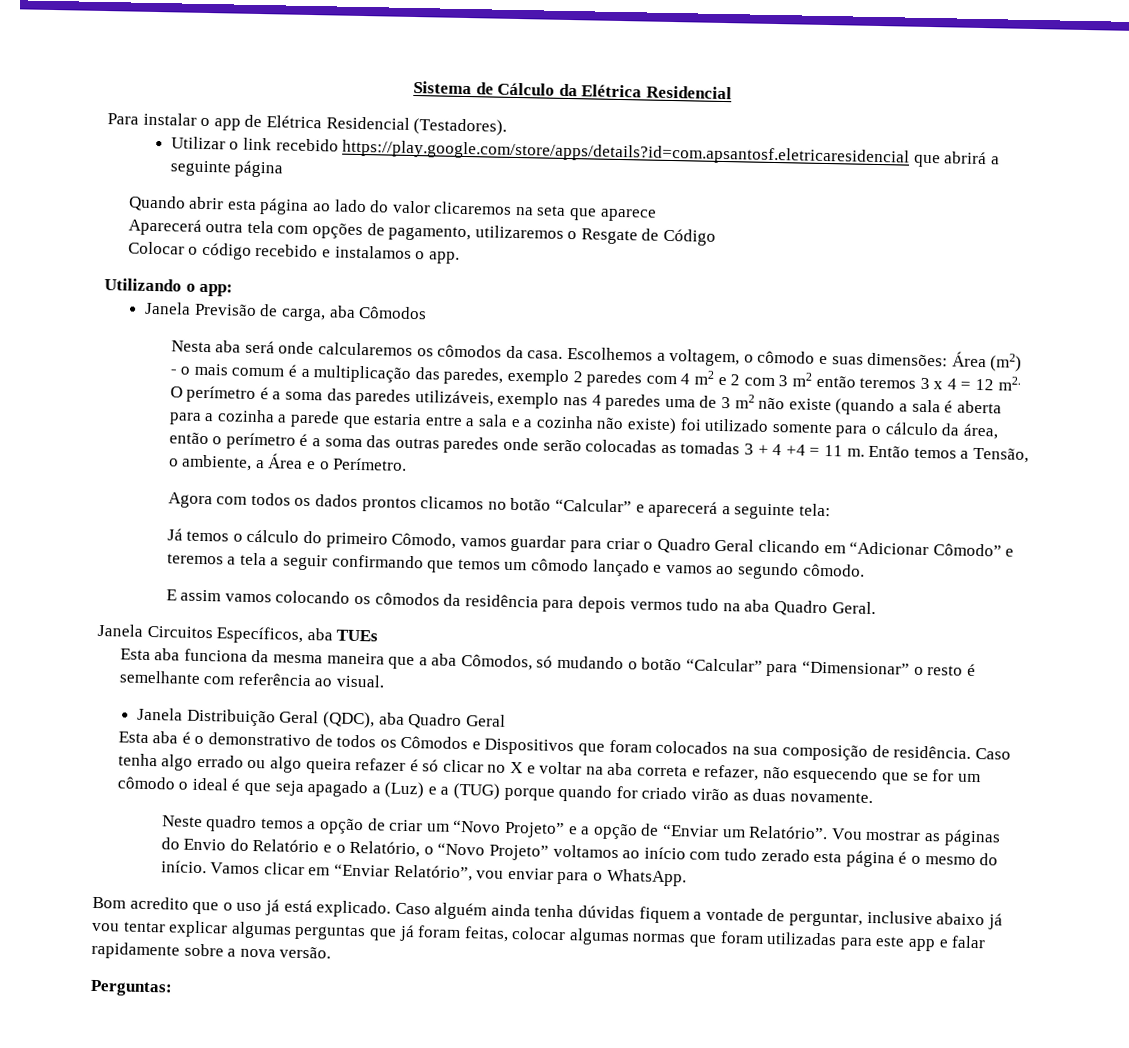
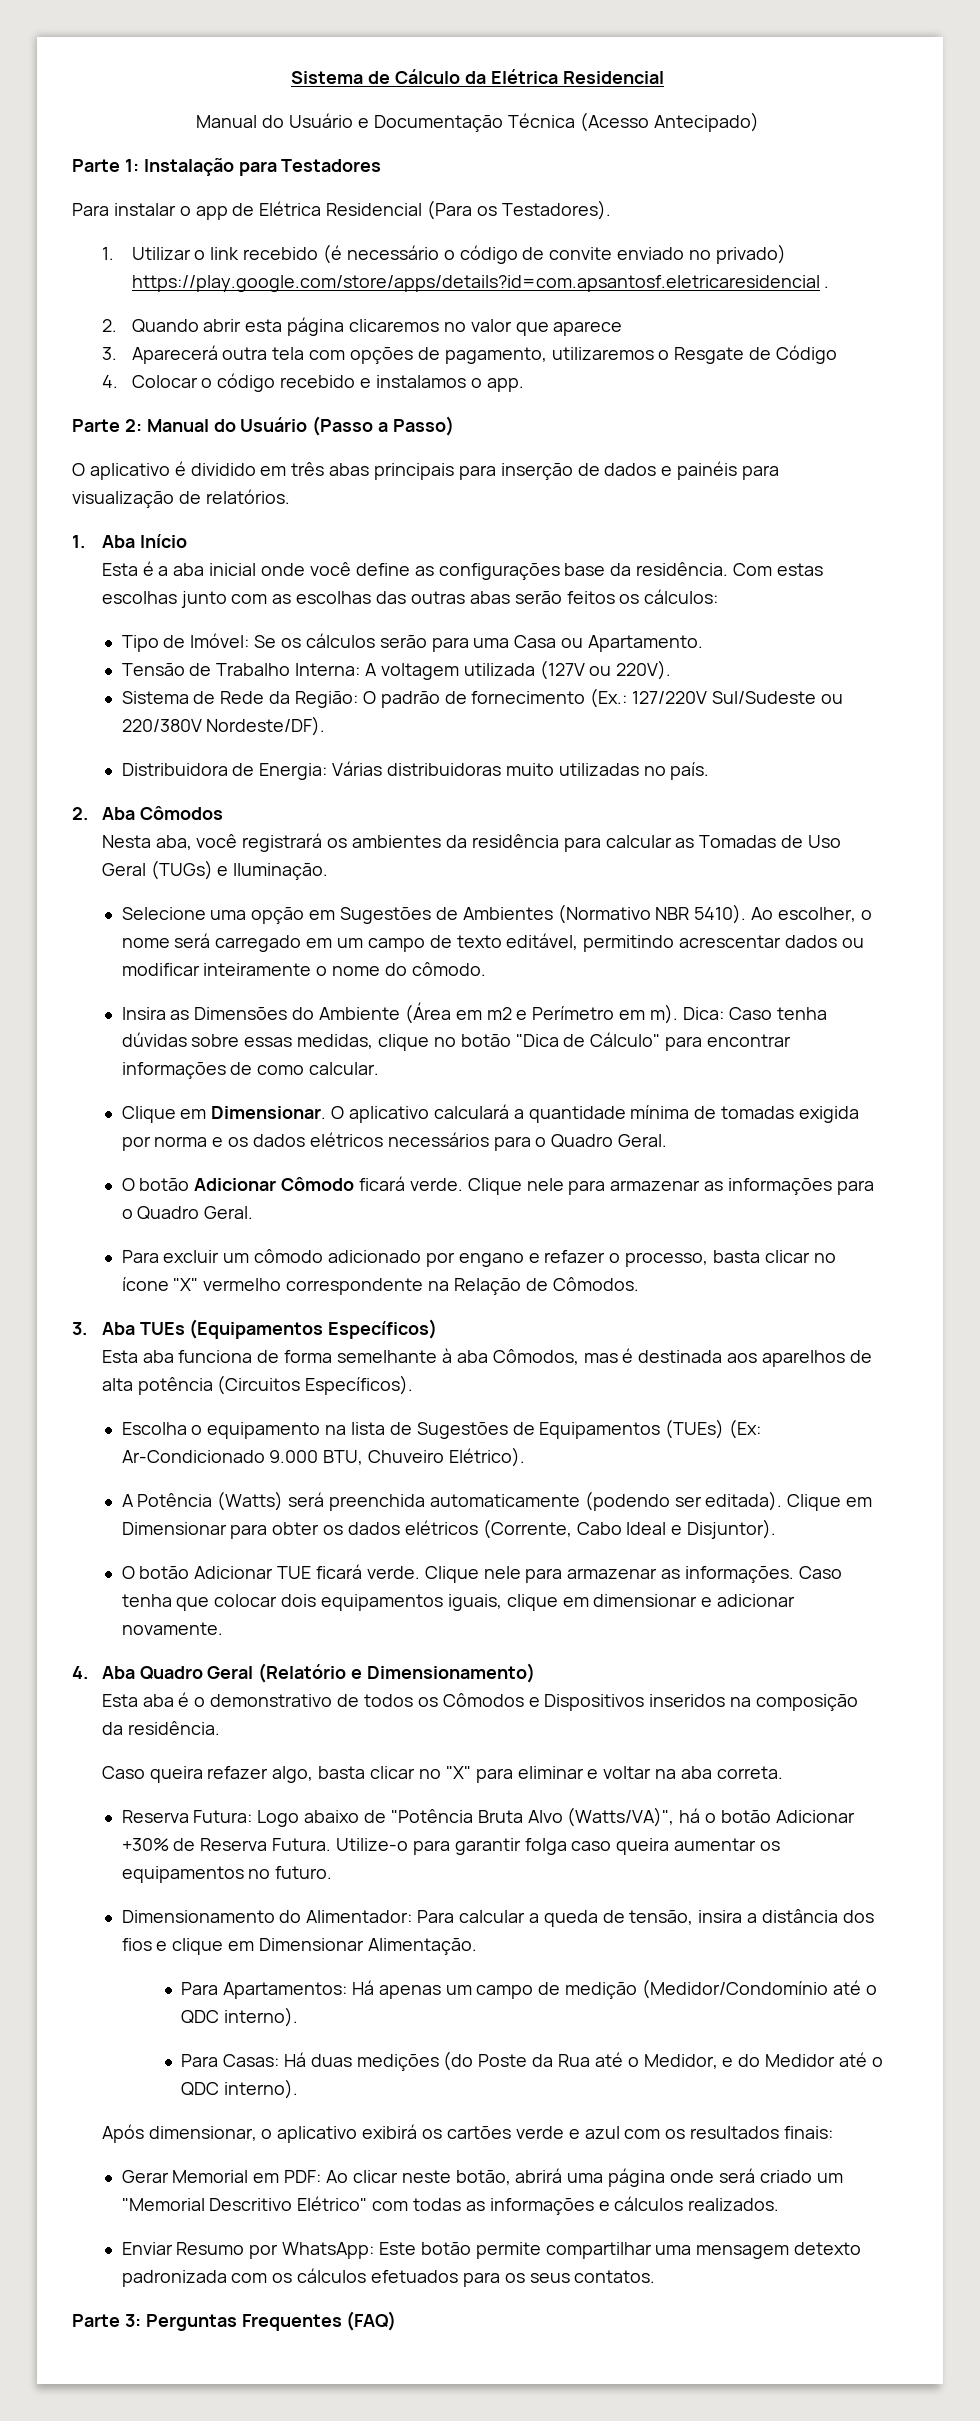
+ Manual do Usuário e Documentação Técnica (Acesso Antecipado)
+ Parte 1: Instalação para Testadores
- Para instalar o app de Elétrica Residencial (Testadores).
- Utilizar o link recebido https://play.google.com/store/apps/details?id=com.apsantosf.eletricaresidencial que abrirá a seguinte página
- Quando abrir esta página ao lado do valor clicaremos na seta que aparece
+ Para instalar o app de Elétrica Residencial (Para os Testadores).
+ 1. Utilizar o link recebido (é necessário o código de convite enviado no privado) https://play.google.com/store/apps/details?id=com.apsantosf.eletricaresidencial .
+ 2. Quando abrir esta página clicaremos no valor que aparece
- Aparecerá outra tela com opções de pagamento, utilizaremos o Resgate de Código
+ 3. Aparecerá outra tela com opções de pagamento, utilizaremos o Resgate de Código
- Colocar o código recebido e instalamos o app.
+ 4. Colocar o código recebido e instalamos o app.
- Utilizando o app:
- Janela Previsão de carga, aba Cômodos
- Nesta aba será onde calcularemos os cômodos da casa. Escolhemos a voltagem, o cômodo e suas dimensões: Área (m2) - o mais comum é a multiplicação das paredes, exemplo 2 paredes com 4 m2 e 2 com 3 m2 então teremos 3 x 4 = 12 m2. O perímetro é a soma das paredes utilizáveis, exemplo nas 4 paredes uma de 3 m2 não existe (quando a sala é aberta para a cozinha a parede que estaria entre a sala e a cozinha não existe) foi utilizado somente para o cálculo da área, então o perímetro é a soma das outras paredes onde serão colocadas as tomadas 3 + 4 +4 = 11 m. Então temos a Tensão, o ambiente, a Área e o Perímetro.
- Agora com todos os dados prontos clicamos no botão “Calcular” e aparecerá a seguinte tela:
- Já temos o cálculo do primeiro Cômodo, vamos guardar para criar o Quadro Geral clicando em “Adicionar Cômodo” e teremos a tela a seguir confirmando que temos um cômodo lançado e vamos ao segundo cômodo.
- E assim vamos colocando os cômodos da residência para depois vermos tudo na aba Quadro Geral.
- Janela Circuitos Específicos, aba TUEs
+ Parte 2: Manual do Usuário (Passo a Passo)
+ O aplicativo é dividido em três abas principais para inserção de dados e painéis para visualização de relatórios.
+ 1. Aba Início
+ Esta é a aba inicial onde você define as configurações base da residência. Com estas escolhas junto com as escolhas das outras abas serão feitos os cálculos:
+ Tipo de Imóvel: Se os cálculos serão para uma Casa ou Apartamento.
+ Tensão de Trabalho Interna: A voltagem utilizada (127V ou 220V).
+ Sistema de Rede da Região: O padrão de fornecimento (Ex.: 127/220V Sul/Sudeste ou 220/380V Nordeste/DF).
+ Distribuidora de Energia: Várias distribuidoras muito utilizadas no país.
+ 2. Aba Cômodos
+ Nesta aba, você registrará os ambientes da residência para calcular as Tomadas de Uso Geral (TUGs) e Iluminação.
+ Selecione uma opção em Sugestões de Ambientes (Normativo NBR 5410). Ao escolher, o nome será carregado em um campo de texto editável, permitindo acrescentar dados ou modificar inteiramente o nome do cômodo.
+ Insira as Dimensões do Ambiente (Área em m2 e Perímetro em m). Dica: Caso tenha dúvidas sobre essas medidas, clique no botão "Dica de Cálculo" para encontrar informações de como calcular.
+ Clique em Dimensionar. O aplicativo calculará a quantidade mínima de tomadas exigida por norma e os dados elétricos necessários para o Quadro Geral.
+ O botão Adicionar Cômodo ficará verde. Clique nele para armazenar as informações para o Quadro Geral.
+ Para excluir um cômodo adicionado por engano e refazer o processo, basta clicar no ícone "X" vermelho correspondente na Relação de Cômodos.
+ 3. Aba TUEs (Equipamentos Específicos)
- Esta aba funciona da mesma maneira que a aba Cômodos, só mudando o botão “Calcular” para “Dimensionar” o resto é semelhante com referência ao visual.
- Janela Distribuição Geral (QDC), aba Quadro Geral
+ Esta aba funciona de forma semelhante à aba Cômodos, mas é destinada aos aparelhos de alta potência (Circuitos Específicos).
+ Escolha o equipamento na lista de Sugestões de Equipamentos (TUEs) (Ex: Ar-Condicionado 9.000 BTU, Chuveiro Elétrico).
+ A Potência (Watts) será preenchida automaticamente (podendo ser editada). Clique em Dimensionar para obter os dados elétricos (Corrente, Cabo Ideal e Disjuntor).
+ O botão Adicionar TUE ficará verde. Clique nele para armazenar as informações. Caso tenha que colocar dois equipamentos iguais, clique em dimensionar e adicionar novamente.
+ 4. Aba Quadro Geral (Relatório e Dimensionamento)
- Esta aba é o demonstrativo de todos os Cômodos e Dispositivos que foram colocados na sua composição de residência. Caso tenha algo errado ou algo queira refazer é só clicar no X e voltar na aba correta e refazer, não esquecendo que se for um cômodo o ideal é que seja apagado a (Luz) e a (TUG) porque quando for criado virão as duas novamente.
- Neste quadro temos a opção de criar um “Novo Projeto” e a opção de “Enviar um Relatório”. Vou mostrar as páginas do Envio do Relatório e o Relatório, o “Novo Projeto” voltamos ao início com tudo zerado esta página é o mesmo do início. Vamos clicar em “Enviar Relatório”, vou enviar para o WhatsApp.
- Bom acredito que o uso já está explicado. Caso alguém ainda tenha dúvidas fiquem a vontade de perguntar, inclusive abaixo já vou tentar explicar algumas perguntas que já foram feitas, colocar algumas normas que foram utilizadas para este app e falar rapidamente sobre a nova versão.
- Perguntas:
+ Esta aba é o demonstrativo de todos os Cômodos e Dispositivos inseridos na composição da residência.
+ Caso queira refazer algo, basta clicar no "X" para eliminar e voltar na aba correta.
+ Reserva Futura: Logo abaixo de "Potência Bruta Alvo (Watts/VA)", há o botão Adicionar +30% de Reserva Futura. Utilize-o para garantir folga caso queira aumentar os equipamentos no futuro.
+ Dimensionamento do Alimentador: Para calcular a queda de tensão, insira a distância dos fios e clique em Dimensionar Alimentação.
+ Para Apartamentos: Há apenas um campo de medição (Medidor/Condomínio até o QDC interno).
+ Para Casas: Há duas medições (do Poste da Rua até o Medidor, e do Medidor até o QDC interno).
+ Após dimensionar, o aplicativo exibirá os cartões verde e azul com os resultados finais:
+ Gerar Memorial em PDF: Ao clicar neste botão, abrirá uma página onde será criado um "Memorial Descritivo Elétrico" com todas as informações e cálculos realizados.
+ Enviar Resumo por WhatsApp: Este botão permite compartilhar uma mensagem detexto padronizada com os cálculos efetuados para os seus contatos.
+ Parte 3: Perguntas Frequentes (FAQ)

